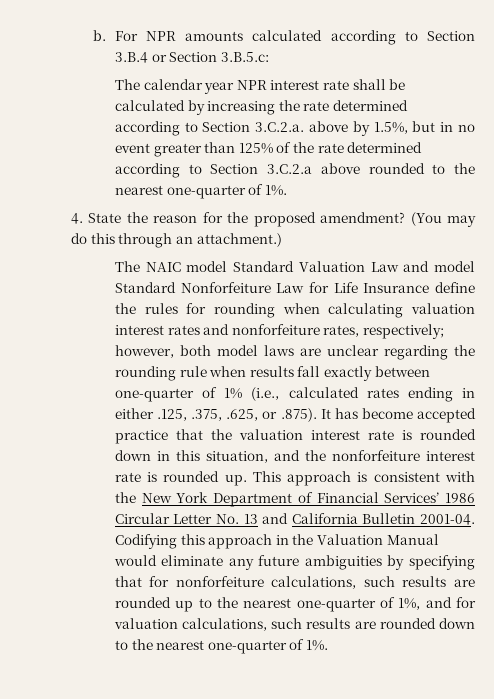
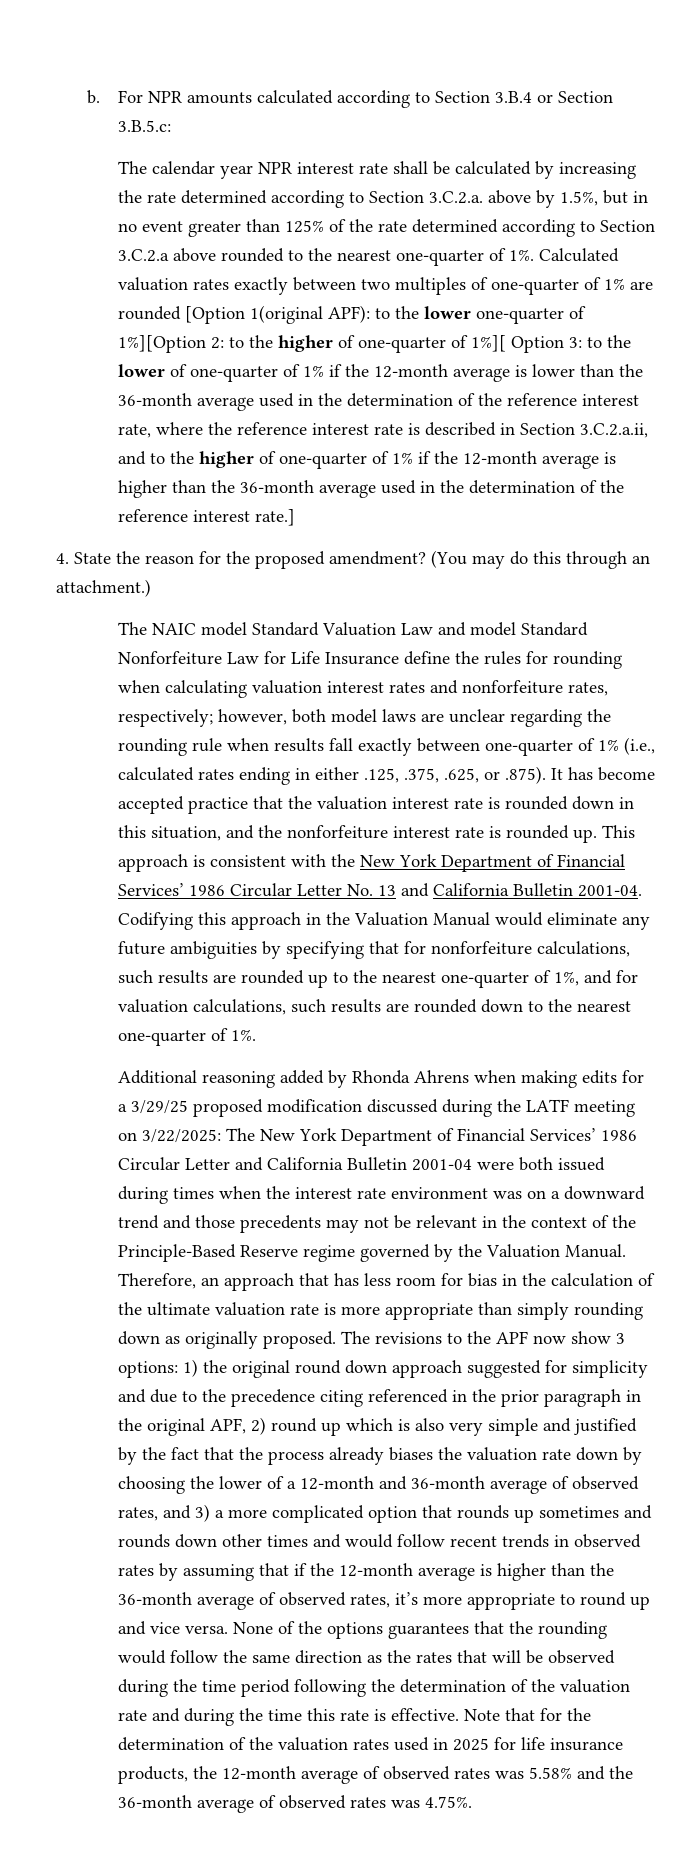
+ Calculated valuation rates exactly between two multiples of one-quarter of 1% are rounded [Option 1(original APF): to the lower one-quarter of 1%][Option 2: to the higher of one-quarter of 1%][ Option 3: to the lower of one-quarter of 1% if the 12-month average is lower than the 36-month average used in the determination of the reference interest rate, where the reference interest rate is described in Section 3.C.2.a.ii, and to the higher of one-quarter of 1% if the 12-month average is higher than the 36-month average used in the determination of the reference interest rate.]
+ Additional reasoning added by Rhonda Ahrens when making edits for a 3/29/25 proposed modification discussed during the LATF meeting on 3/22/2025: The New York Department of Financial Services’ 1986 Circular Letter and California Bulletin 2001-04 were both issued during times when the interest rate environment was on a downward trend and those precedents may not be relevant in the context of the Principle-Based Reserve regime governed by the Valuation Manual. Therefore, an approach that has less room for bias in the calculation of the ultimate valuation rate is more appropriate than simply rounding down as originally proposed. The revisions to the APF now show 3 options: 1) the original round down approach suggested for simplicity and due to the precedence citing referenced in the prior paragraph in the original APF, 2) round up which is also very simple and justified by the fact that the process already biases the valuation rate down by choosing the lower of a 12-month and 36-month average of observed rates, and 3) a more complicated option that rounds up sometimes and rounds down other times and would follow recent trends in observed rates by assuming that if the 12-month average is higher than the 36-month average of observed rates, it’s more appropriate to round up and vice versa. None of the options guarantees that the rounding would follow the same direction as the rates that will be observed during the time period following the determination of the valuation rate and during the time this rate is effective. Note that for the determination of the valuation rates used in 2025 for life insurance products, the 12-month average of observed rates was 5.58% and the 36-month average of observed rates was 4.75%.

